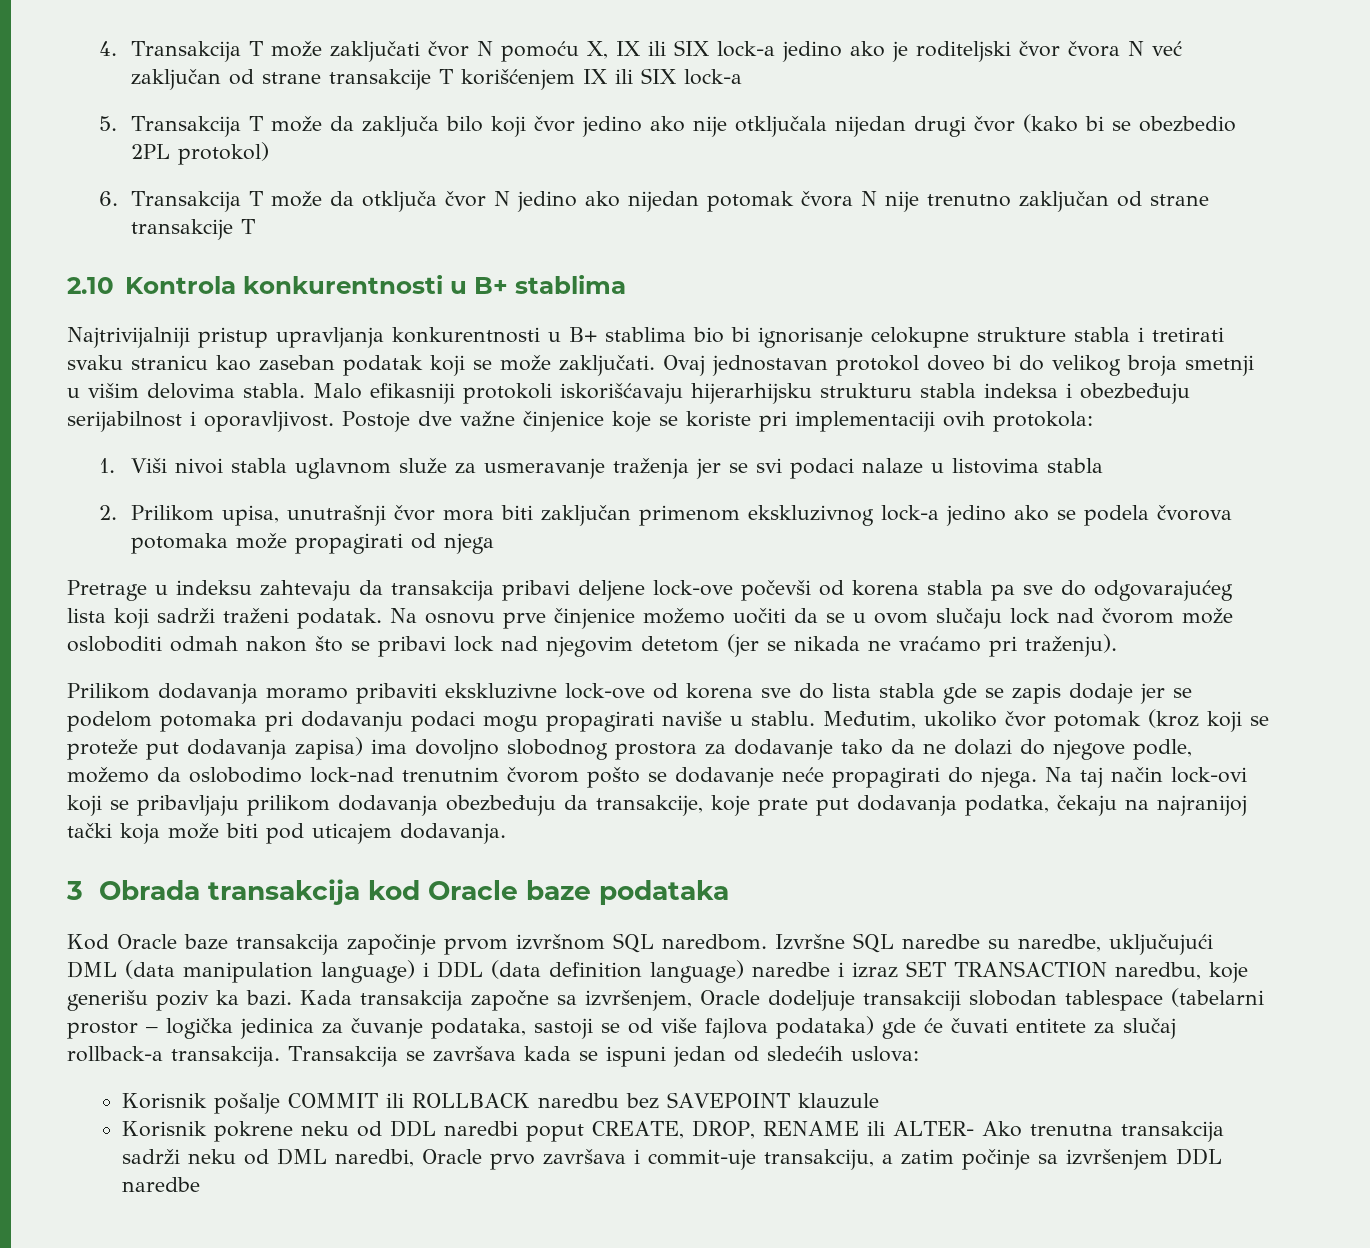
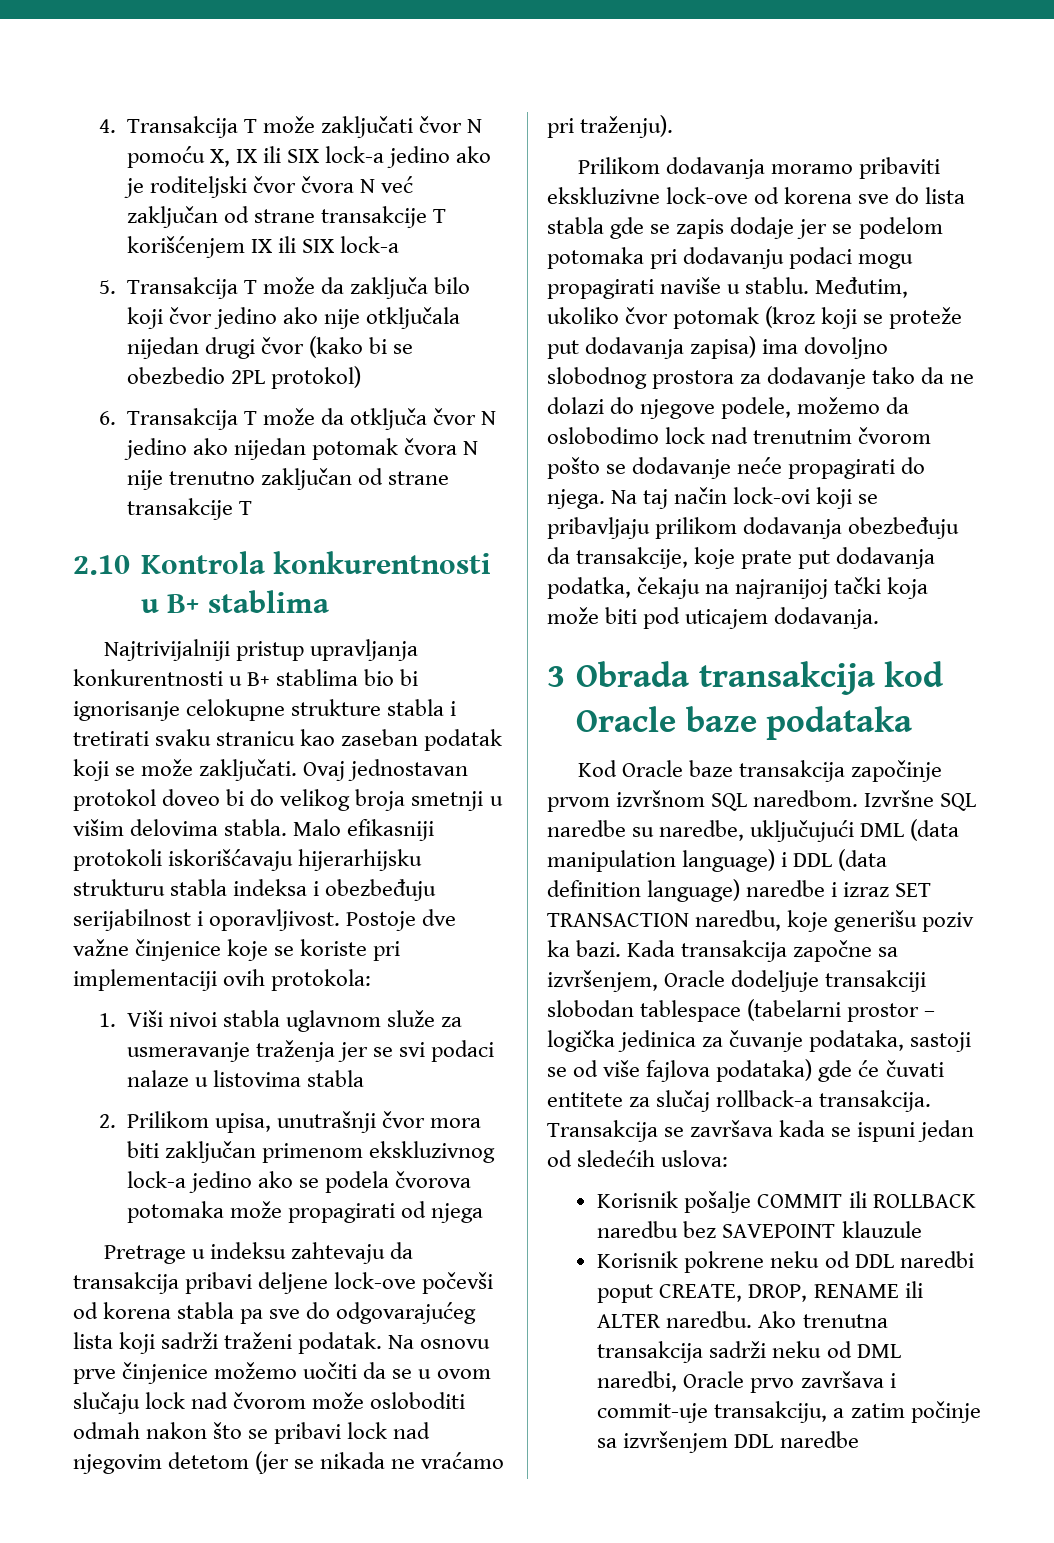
- Međutim, ukoliko čvor potomak (kroz koji se proteže put dodavanja zapisa) ima dovoljno slobodnog prostora za dodavanje tako da ne dolazi do njegove podle, možemo da oslobodimo lock-nad trenutnim čvorom pošto se dodavanje neće propagirati do njega.
+ Međutim, ukoliko čvor potomak (kroz koji se proteže put dodavanja zapisa) ima dovoljno slobodnog prostora za dodavanje tako da ne dolazi do njegove podele, možemo da oslobodimo lock nad trenutnim čvorom pošto se dodavanje neće propagirati do njega.
- Korisnik pokrene neku od DDL naredbi poput CREATE, DROP, RENAME ili ALTER- Ako trenutna transakcija sadrži neku od DML naredbi, Oracle prvo završava i commit-uje transakciju, a zatim počinje sa izvršenjem DDL naredbe
+ Korisnik pokrene neku od DDL naredbi poput CREATE, DROP, RENAME ili ALTER naredbu. Ako trenutna transakcija sadrži neku od DML naredbi, Oracle prvo završava i commit-uje transakciju, a zatim počinje sa izvršenjem DDL naredbe

